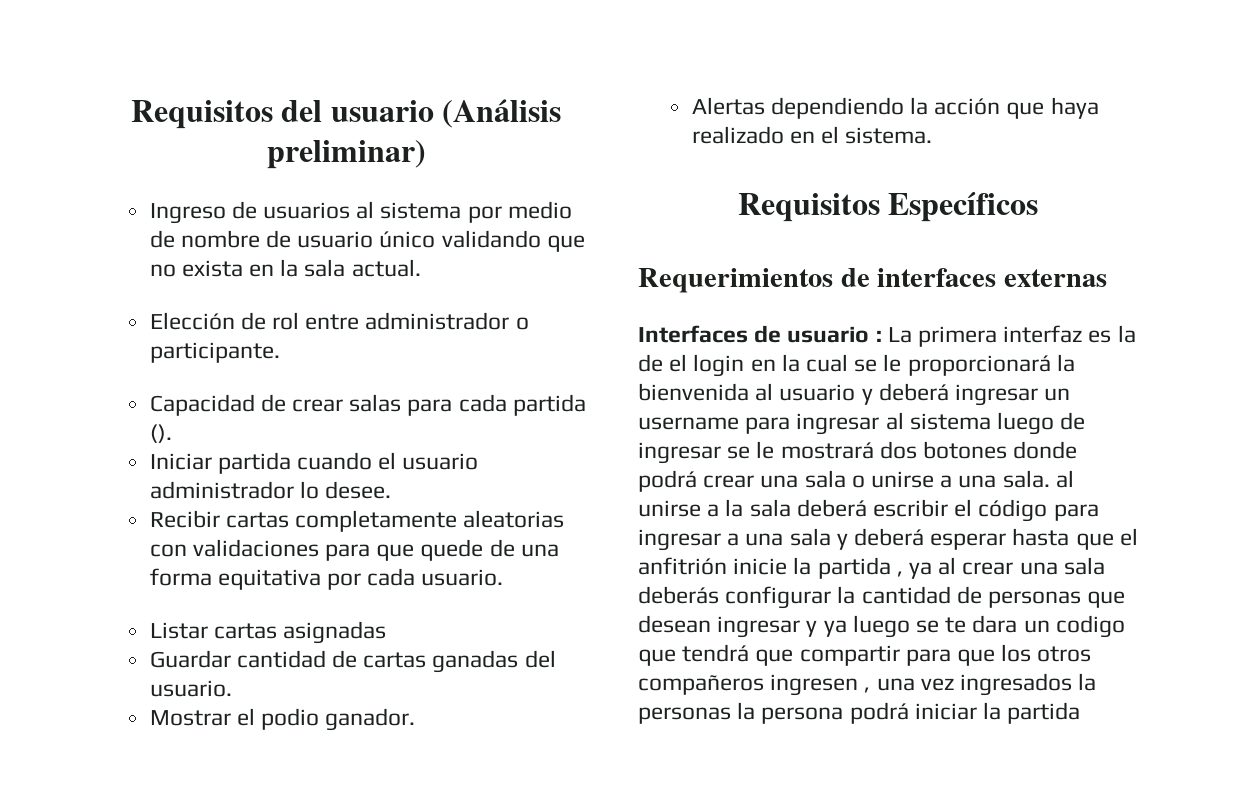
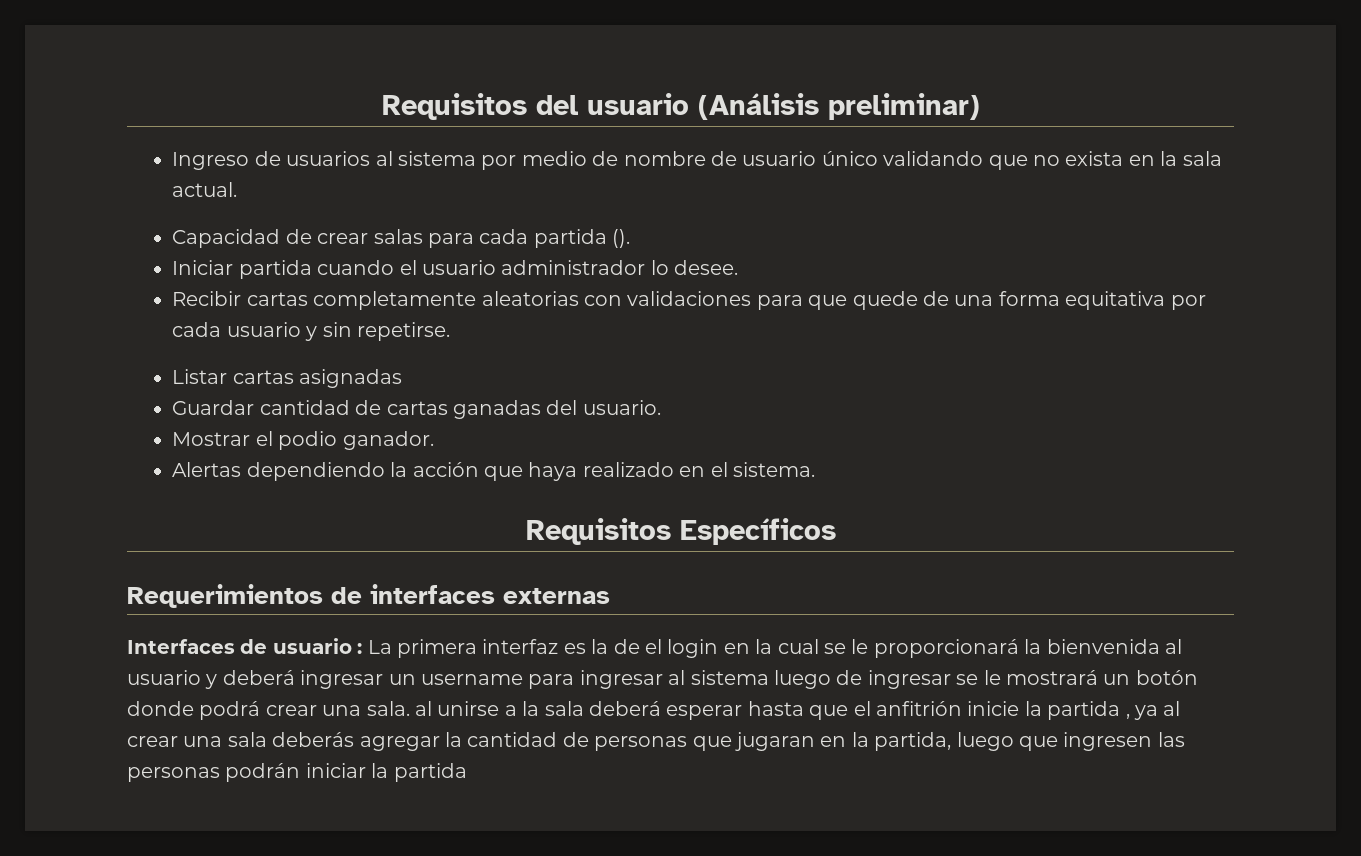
- Elección de rol entre administrador o participante.
- Recibir cartas completamente aleatorias con validaciones para que quede de una forma equitativa por cada usuario.
+ Recibir cartas completamente aleatorias con validaciones para que quede de una forma equitativa por cada usuario y sin repetirse.
- La primera interfaz es la de el login en la cual se le proporcionará la bienvenida al usuario y deberá ingresar un username para ingresar al sistema luego de ingresar se le mostrará dos botones donde podrá crear una sala o unirse a una sala. al unirse a la sala deberá escribir el código para ingresar a una sala y deberá esperar hasta que el anfitrión inicie la partida , ya al crear una sala deberás configurar la cantidad de personas que desean ingresar y ya luego se te dara un codigo que tendrá que compartir para que los otros compañeros ingresen , una vez ingresados la personas la persona podrá iniciar la partida
+ La primera interfaz es la de el login en la cual se le proporcionará la bienvenida al usuario y deberá ingresar un username para ingresar al sistema luego de ingresar se le mostrará un botón donde podrá crear una sala. al unirse a la sala deberá esperar hasta que el anfitrión inicie la partida , ya al crear una sala deberás agregar la cantidad de personas que jugaran en la partida, luego que ingresen las personas podrán iniciar la partida

